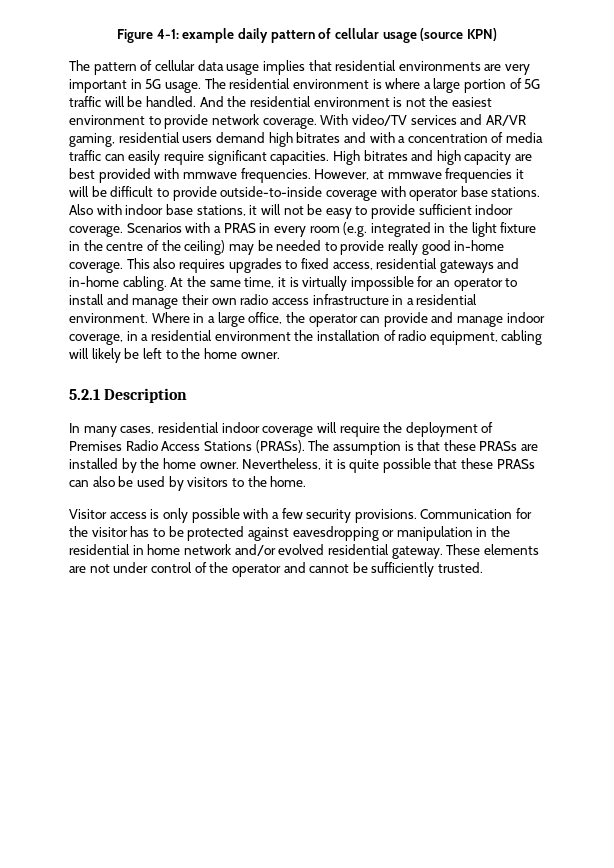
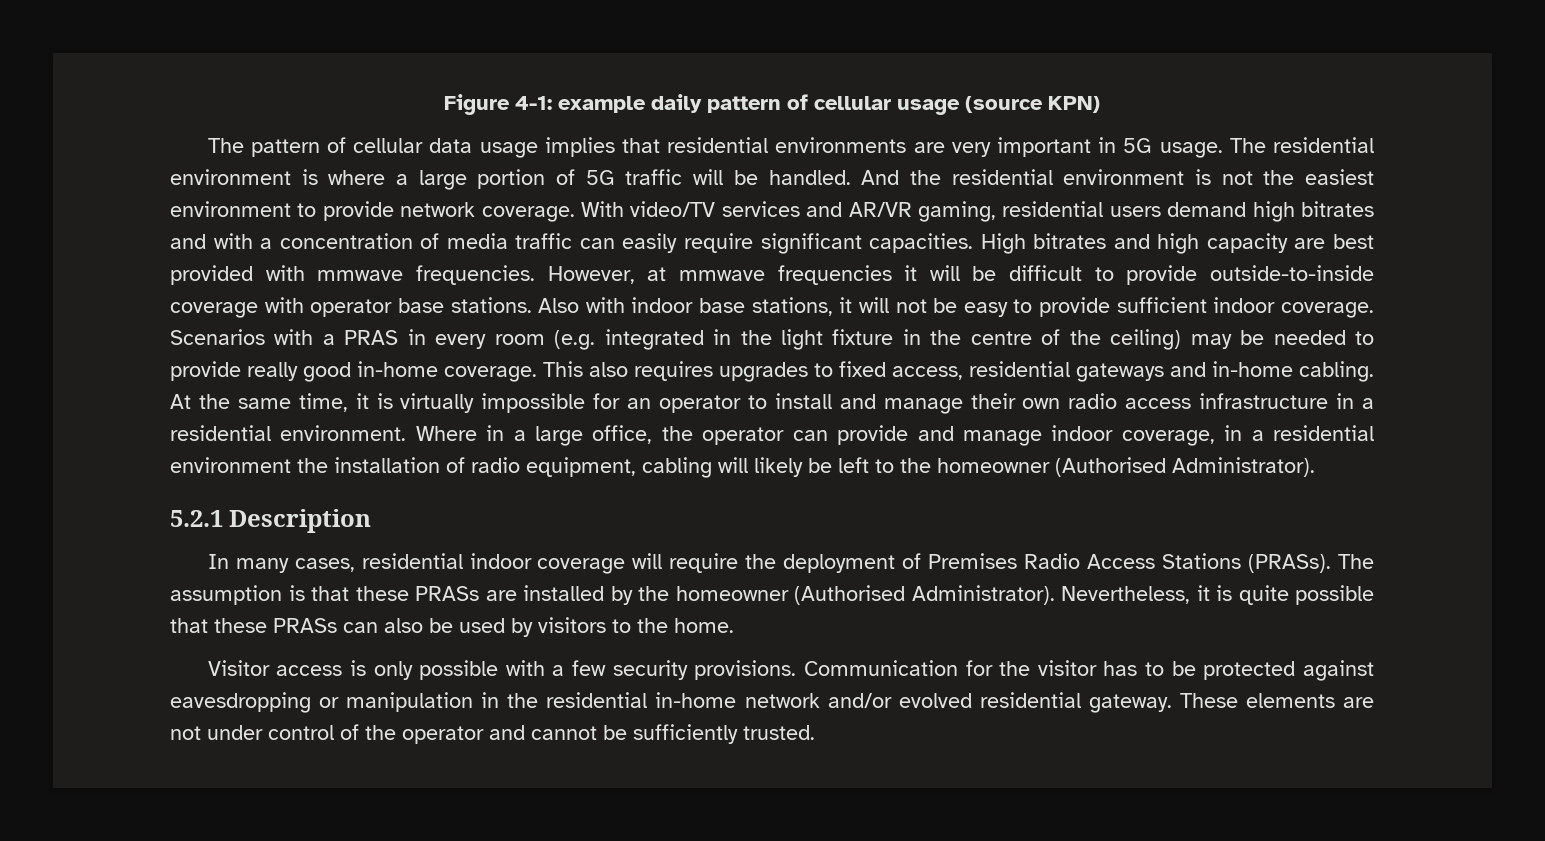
- Where in a large office, the operator can provide and manage indoor coverage, in a residential environment the installation of radio equipment, cabling will likely be left to the home owner.
+ Where in a large office, the operator can provide and manage indoor coverage, in a residential environment the installation of radio equipment, cabling will likely be left to the homeowner (Authorised Administrator).
- The assumption is that these PRASs are installed by the home owner.
+ The assumption is that these PRASs are installed by the homeowner (Authorised Administrator).
- Communication for the visitor has to be protected against eavesdropping or manipulation in the residential in home network and/or evolved residential gateway.
+ Communication for the visitor has to be protected against eavesdropping or manipulation in the residential in-home network and/or evolved residential gateway.

